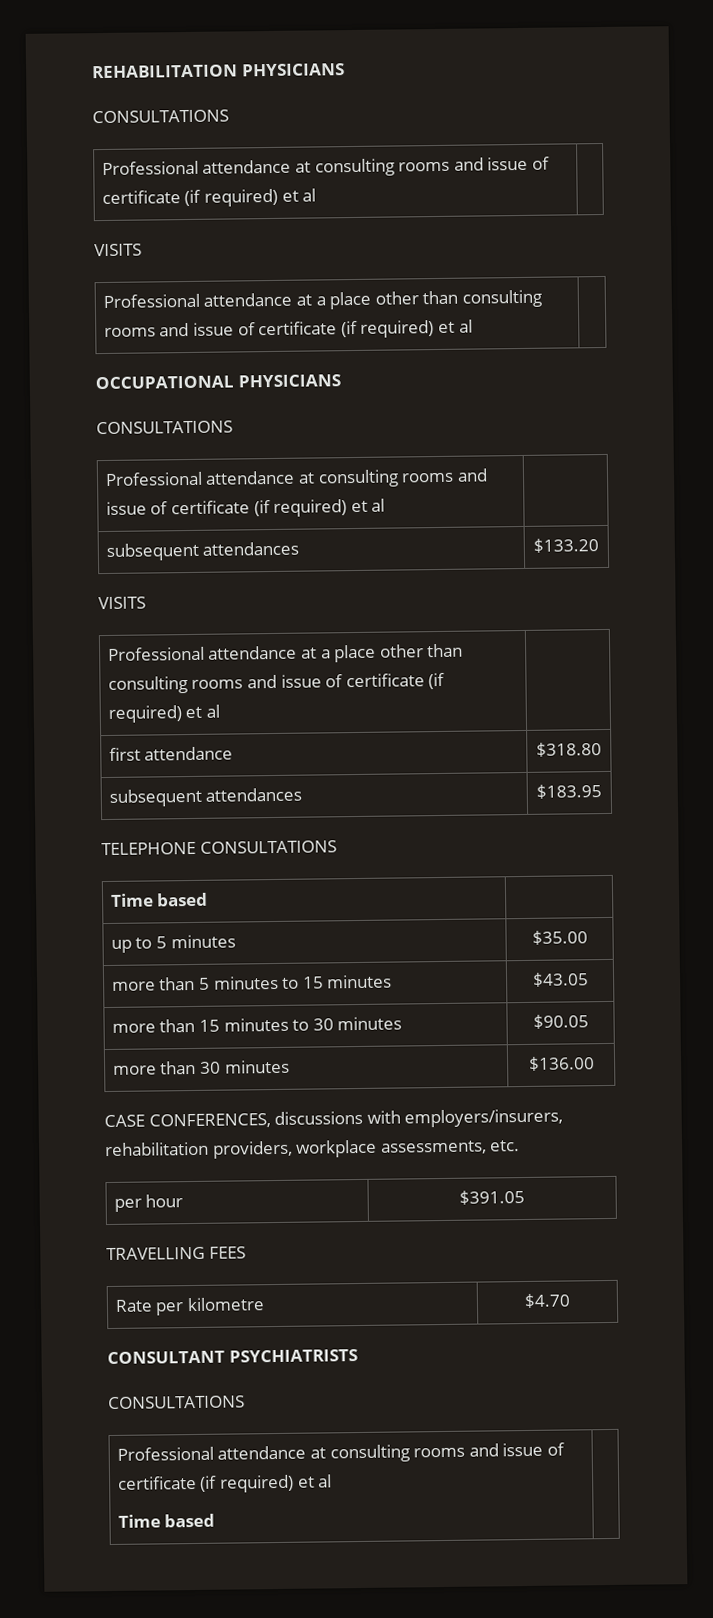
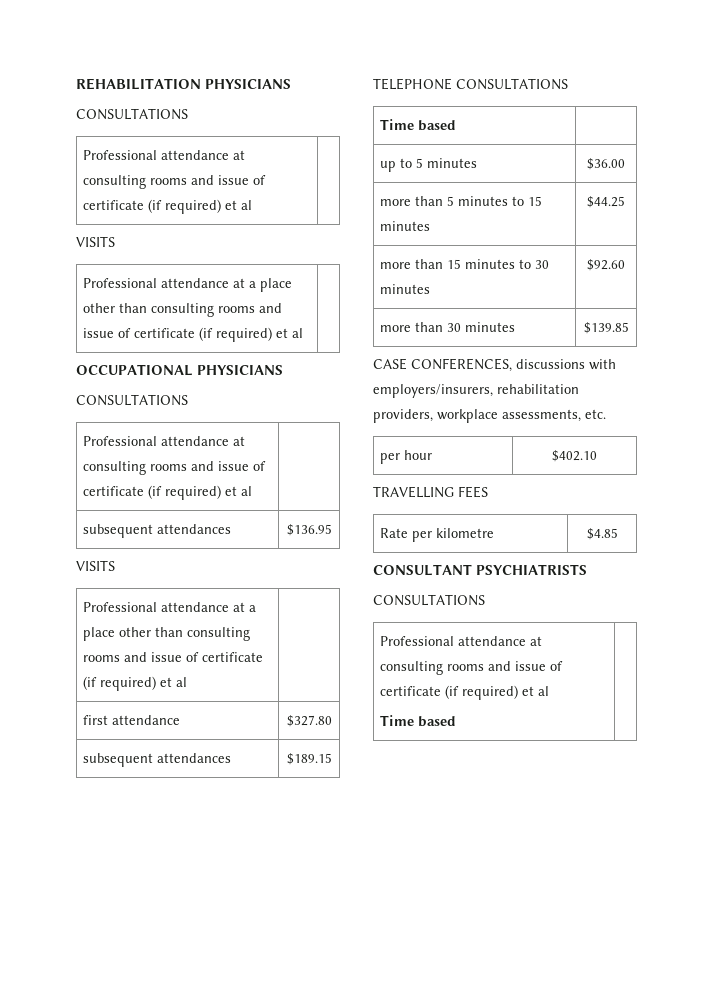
- subsequent attendances | $133.20
+ subsequent attendances | $136.95
- first attendance | $318.80
- subsequent attendances | $183.95
+ first attendance | $327.80
+ subsequent attendances | $189.15
- up to 5 minutes | $35.00
+ up to 5 minutes | $36.00
- more than 5 minutes to 15 minutes | $43.05
+ more than 5 minutes to 15 minutes | $44.25
- more than 15 minutes to 30 minutes | $90.05
+ more than 15 minutes to 30 minutes | $92.60
- more than 30 minutes | $136.00
+ more than 30 minutes | $139.85
- per hour | $391.05
+ per hour | $402.10
- Rate per kilometre | $4.70
+ Rate per kilometre | $4.85

